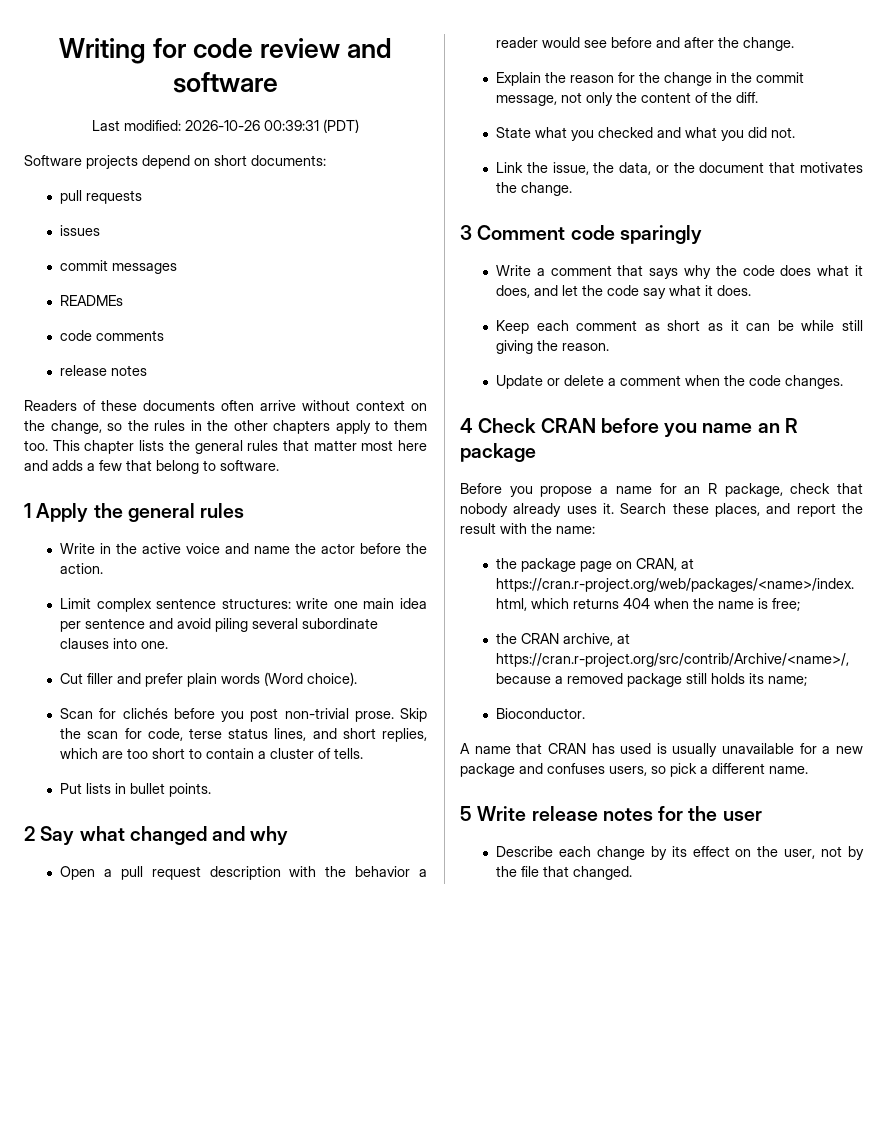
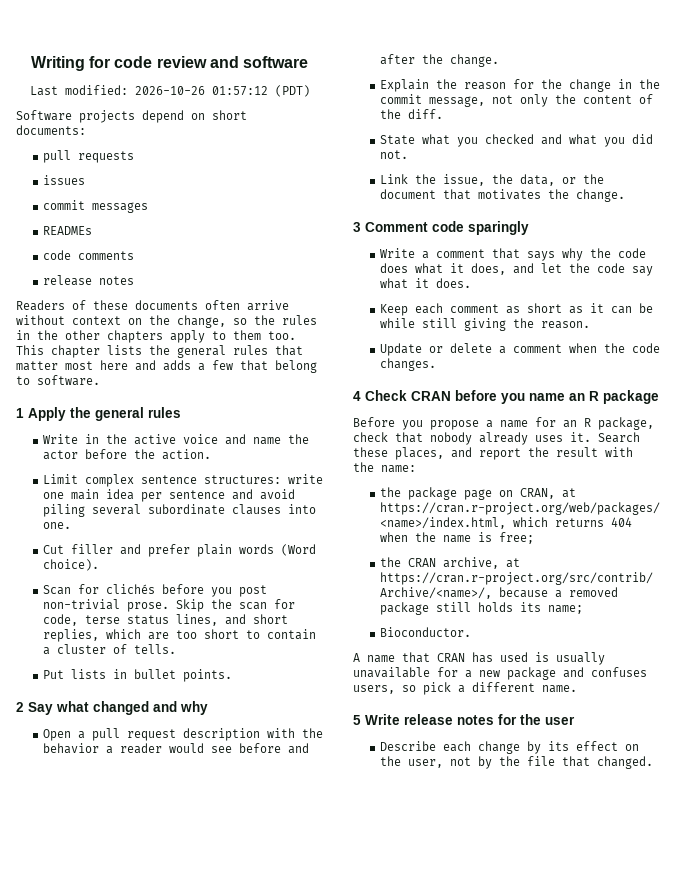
- Last modified: 2026-10-26 00:39:31 (PDT)
+ Last modified: 2026-10-26 01:57:12 (PDT)

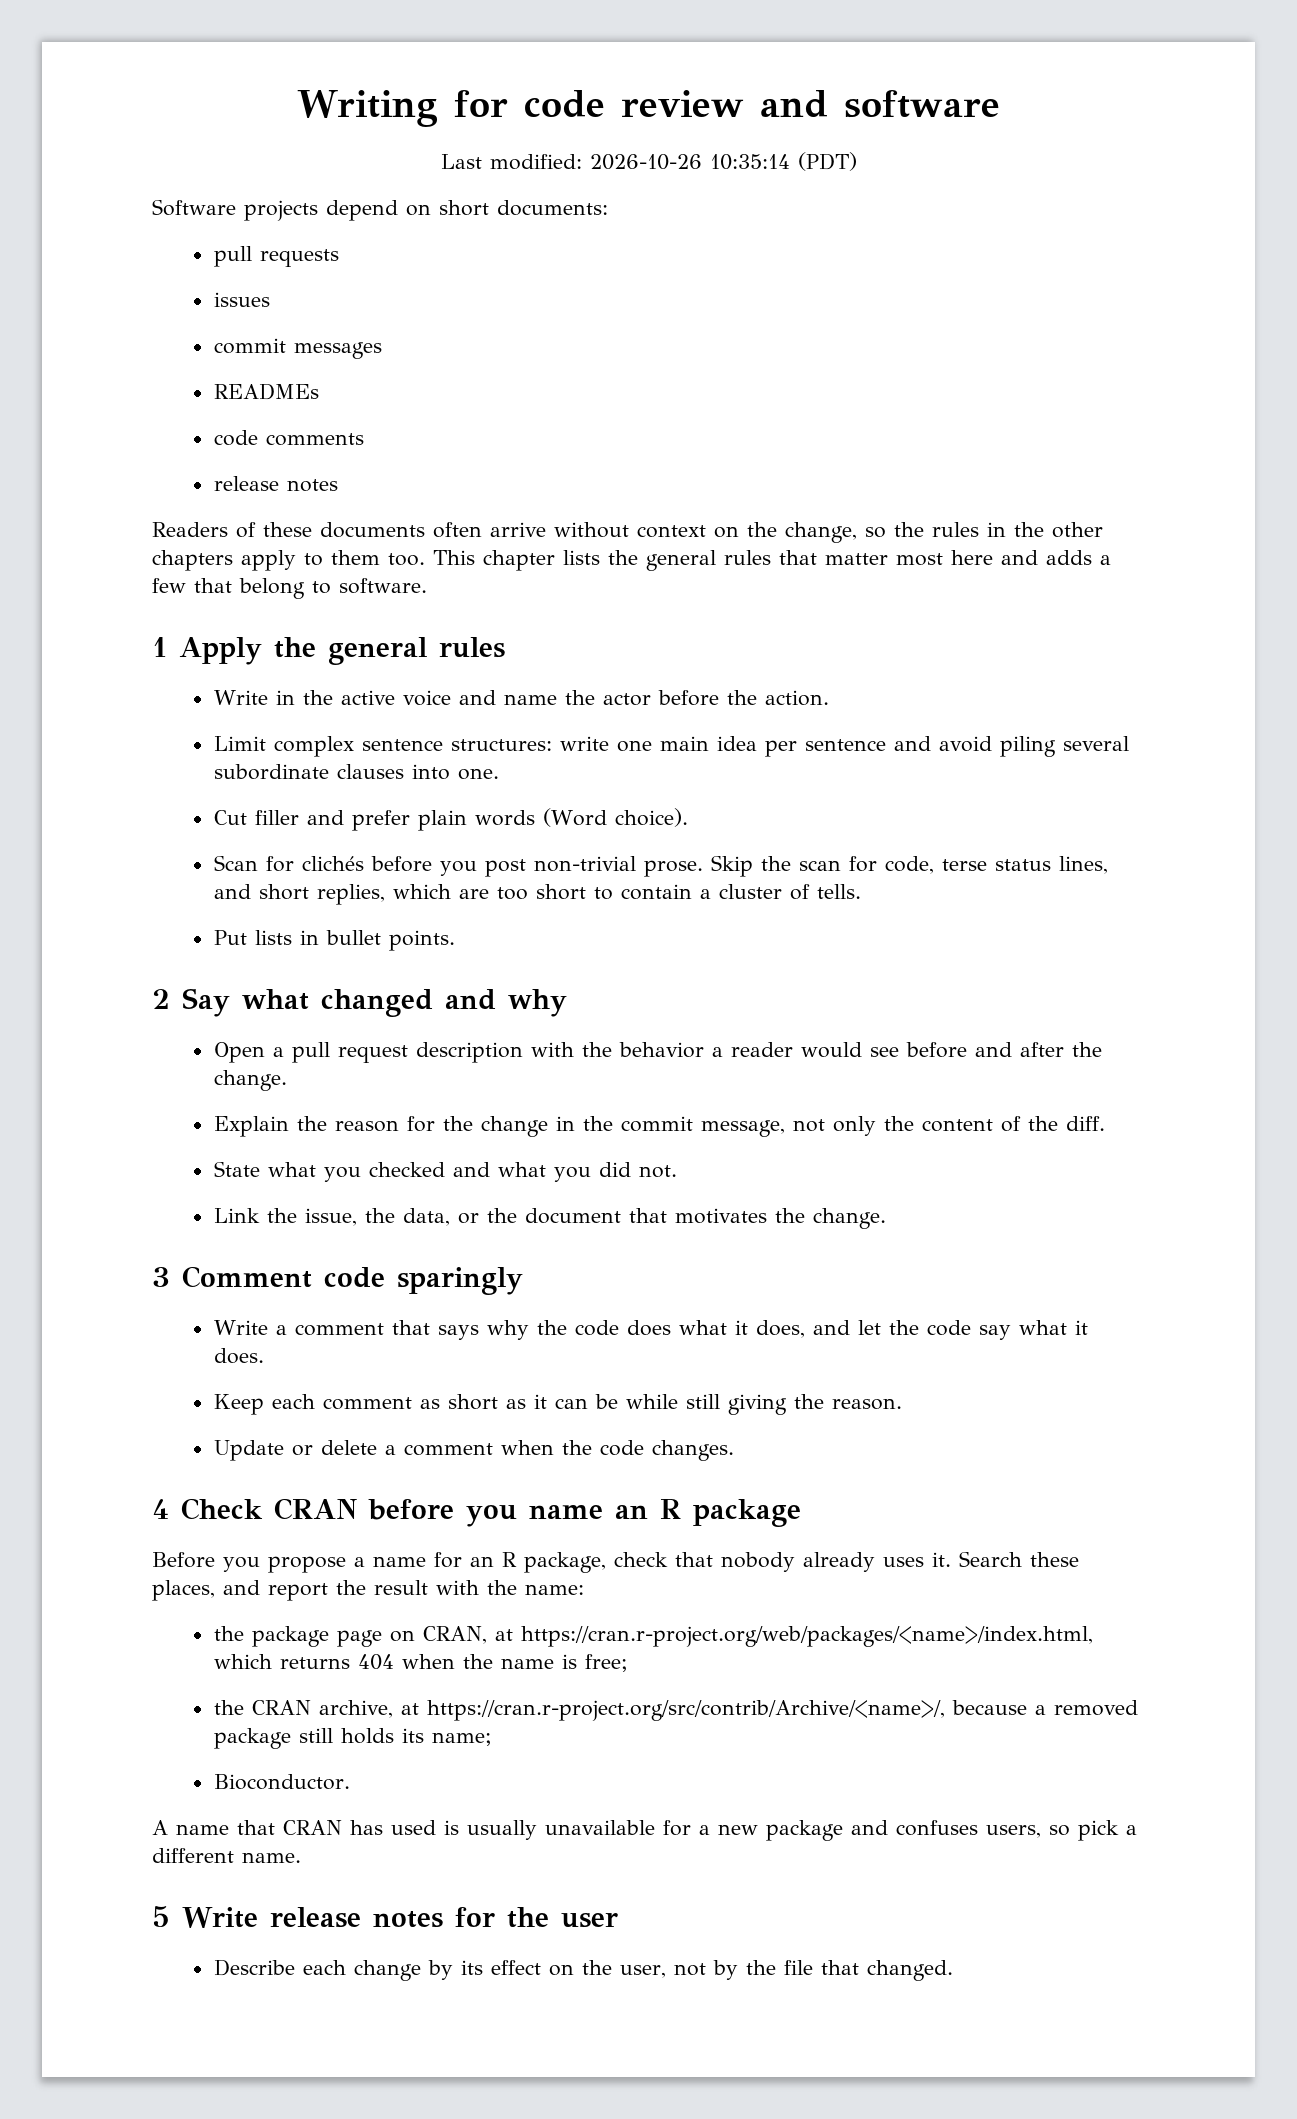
- Last modified: 2026-10-26 01:57:12 (PDT)
+ Last modified: 2026-10-26 10:35:14 (PDT)

